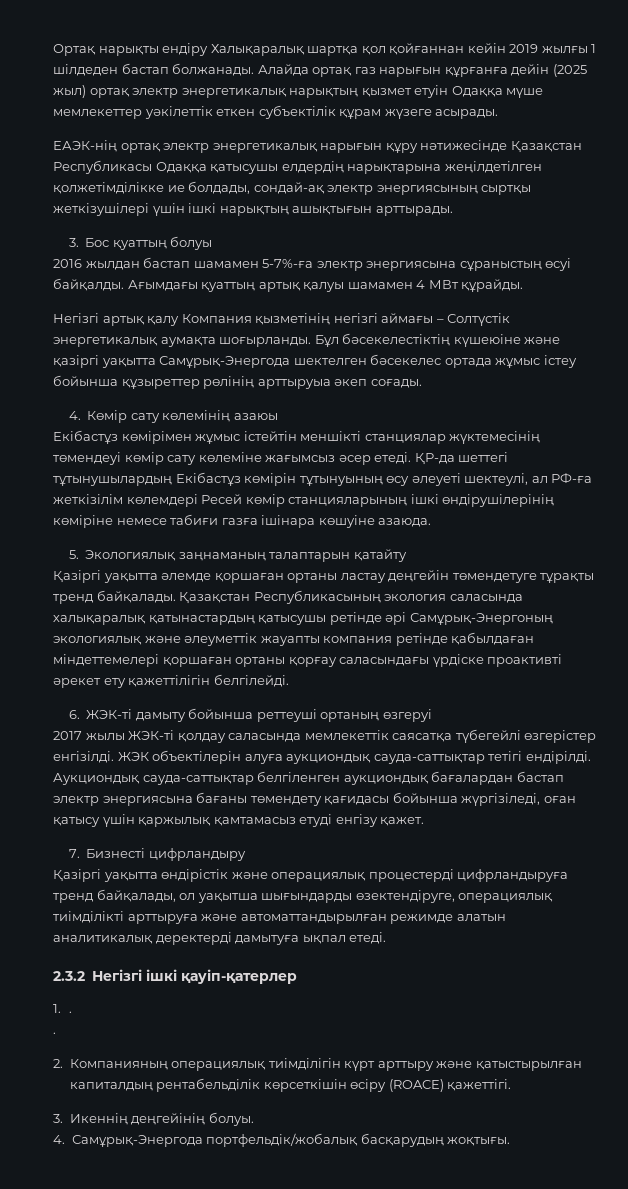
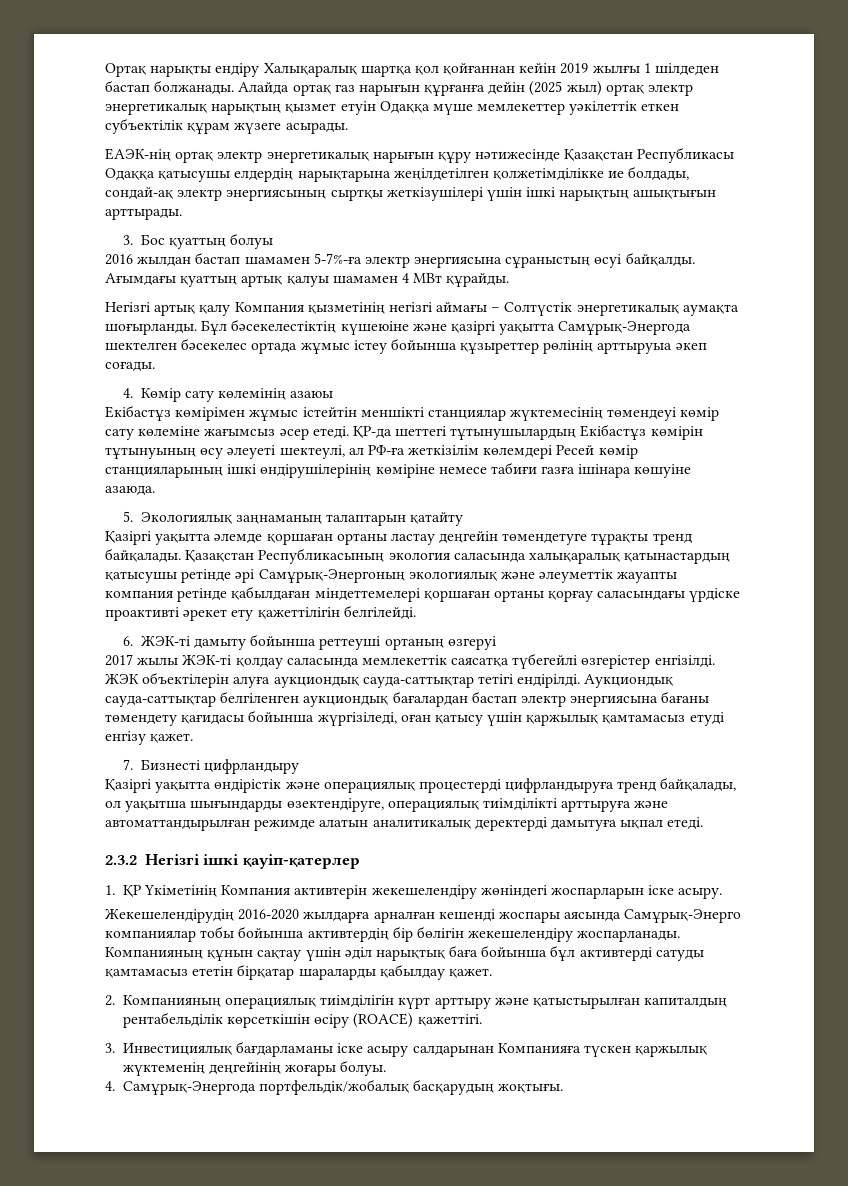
- 1. .
- .
+ 1. ҚР Үкіметінің Компания активтерін жекешелендіру жөніндегі жоспарларын іске асыру.
+ Жекешелендірудің 2016-2020 жылдарға арналған кешенді жоспары аясында Самұрық-Энерго компаниялар тобы бойынша активтердің бір бөлігін жекешелендіру жоспарланады. Компанияның құнын сақтау үшін әділ нарықтық баға бойынша бұл активтерді сатуды қамтамасыз ететін бірқатар шараларды қабылдау қажет.
- 3. Икеннің деңгейінің болуы.
+ 3. Инвестициялық бағдарламаны іске асыру салдарынан Компанияға түскен қаржылық жүктеменің деңгейінің жоғары болуы.

